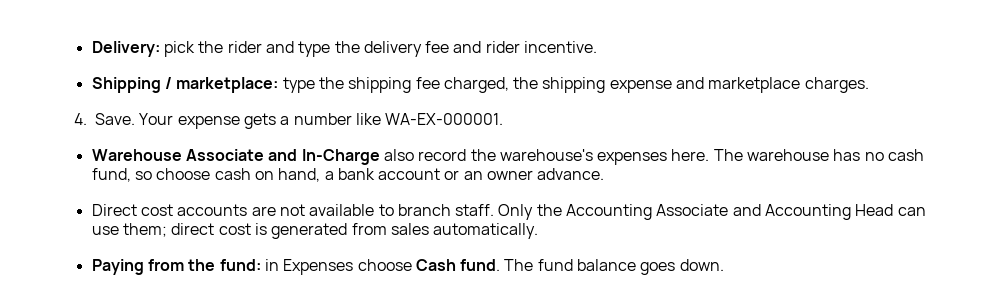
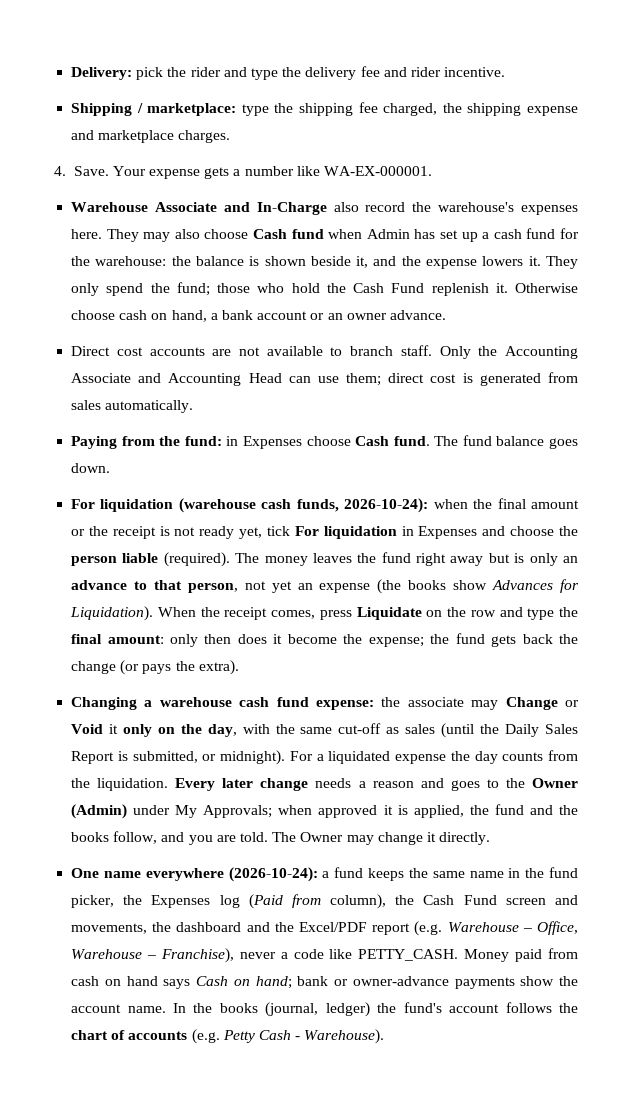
- The warehouse has no cash fund, so choose cash on hand, a bank account or an owner advance.
+ They may also choose Cash fund when Admin has set up a cash fund for the warehouse: the balance is shown beside it, and the expense lowers it. They only spend the fund; those who hold the Cash Fund replenish it. Otherwise choose cash on hand, a bank account or an owner advance.
+ For liquidation (warehouse cash funds, 2026-10-24): when the final amount or the receipt is not ready yet, tick For liquidation in Expenses and choose the person liable (required). The money leaves the fund right away but is only an advance to that person, not yet an expense (the books show Advances for Liquidation). When the receipt comes, press Liquidate on the row and type the final amount: only then does it become the expense; the fund gets back the change (or pays the extra).
+ Changing a warehouse cash fund expense: the associate may Change or Void it only on the day, with the same cut-off as sales (until the Daily Sales Report is submitted, or midnight). For a liquidated expense the day counts from the liquidation. Every later change needs a reason and goes to the Owner (Admin) under My Approvals; when approved it is applied, the fund and the books follow, and you are told. The Owner may change it directly.
+ One name everywhere (2026-10-24): a fund keeps the same name in the fund picker, the Expenses log (Paid from column), the Cash Fund screen and movements, the dashboard and the Excel/PDF report (e.g. Warehouse – Office, Warehouse – Franchise), never a code like PETTY_CASH. Money paid from cash on hand says Cash on hand; bank or owner-advance payments show the account name. In the books (journal, ledger) the fund's account follows the chart of accounts (e.g. Petty Cash - Warehouse).

